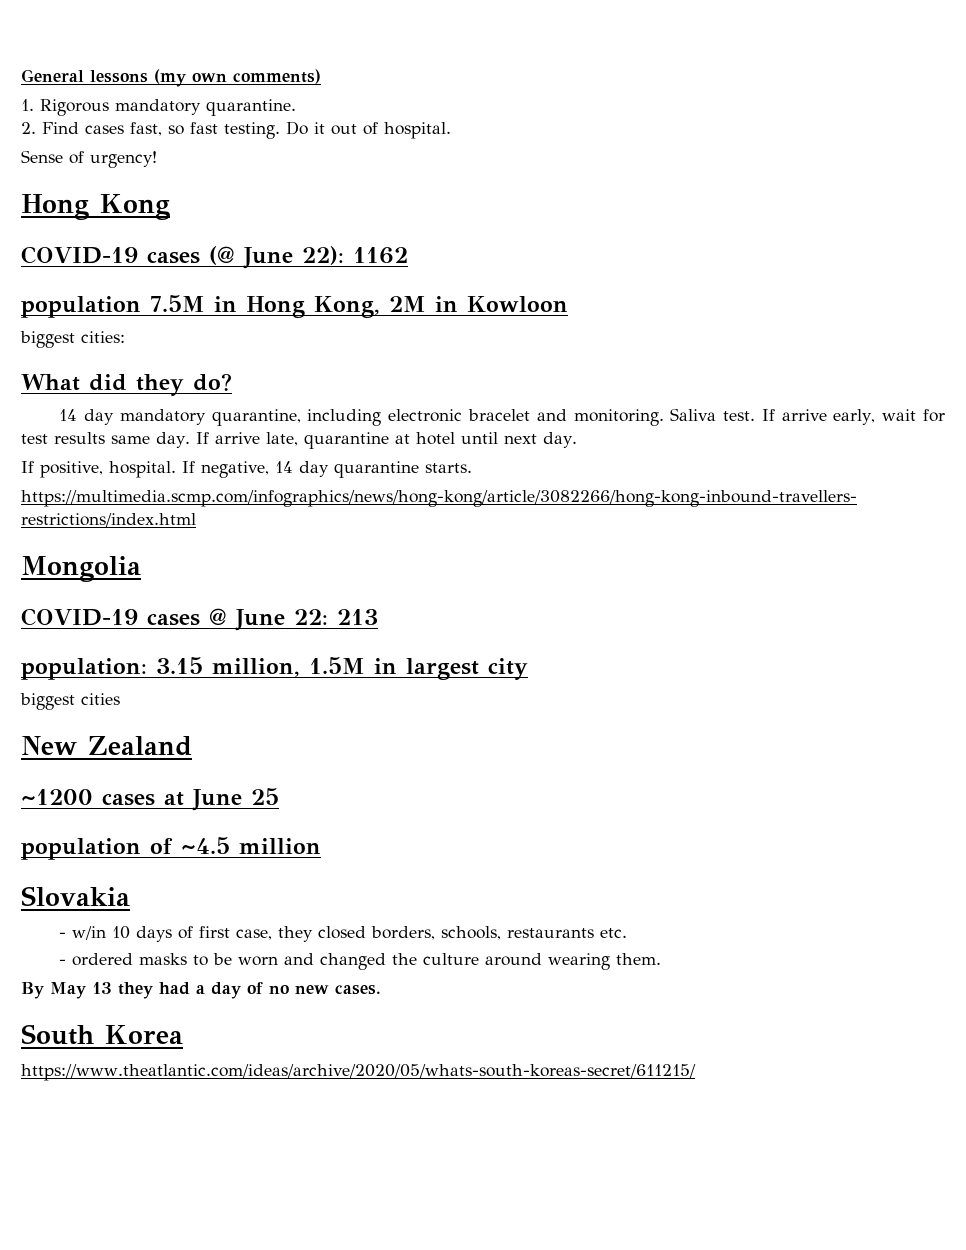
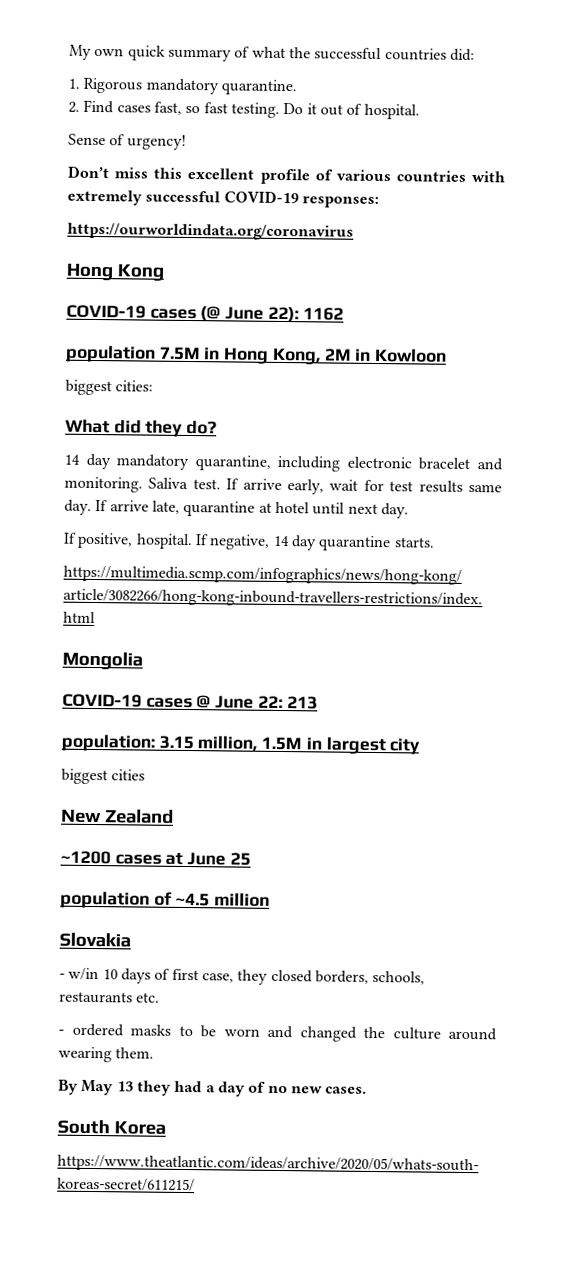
- General lessons (my own comments)
+ My own quick summary of what the successful countries did:
+ Don’t miss this excellent profile of various countries with extremely successful COVID-19 responses:
+ https://ourworldindata.org/coronavirus

